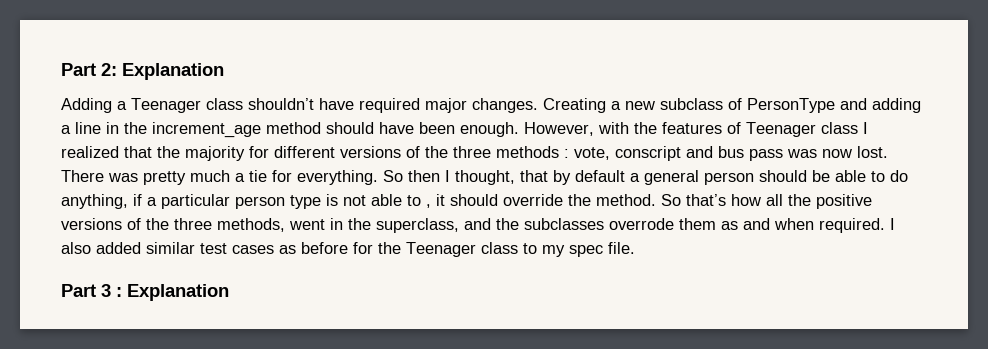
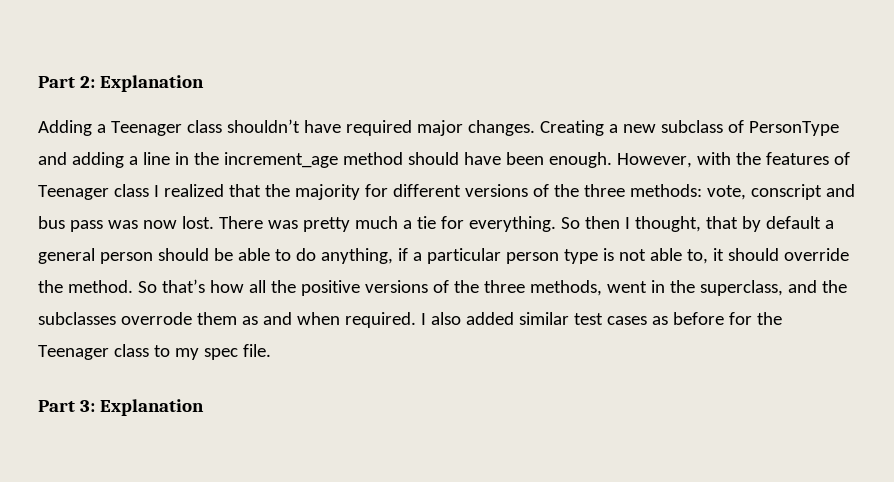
- However, with the features of Teenager class I realized that the majority for different versions of the three methods : vote, conscript and bus pass was now lost.
+ However, with the features of Teenager class I realized that the majority for different versions of the three methods: vote, conscript and bus pass was now lost.
- So then I thought, that by default a general person should be able to do anything, if a particular person type is not able to , it should override the method.
+ So then I thought, that by default a general person should be able to do anything, if a particular person type is not able to, it should override the method.
- Part 3 : Explanation
+ Part 3: Explanation

